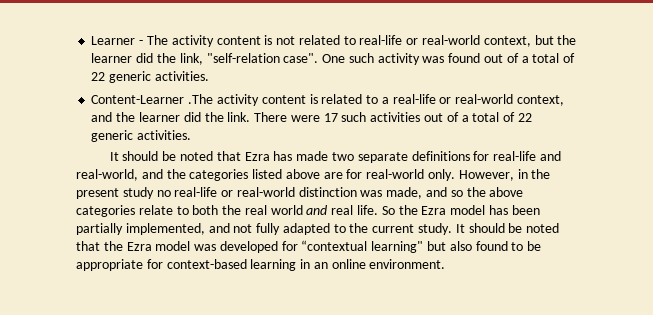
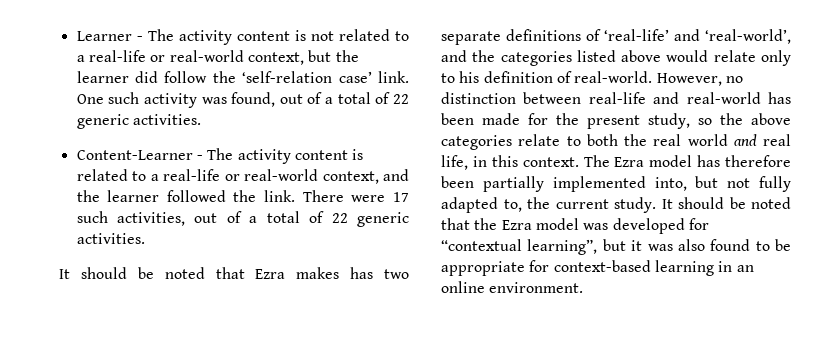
- Learner - The activity content is not related to real-life or real-world context, but the learner did the link, "self-relation case".
+ Learner - The activity content is not related to a real-life or real-world context, but the learner did follow the ‘self-relation case’ link.
- One such activity was found out of a total of 22 generic activities.
+ One such activity was found, out of a total of 22 generic activities.
- Content-Learner .The activity content is related to a real-life or real-world context, and the learner did the link.
+ Content-Learner - The activity content is related to a real-life or real-world context, and the learner followed the link.
- There were 17 such activities out of a total of 22 generic activities.
+ There were 17 such activities, out of a total of 22 generic activities.
- It should be noted that Ezra has made two separate definitions for real-life and real-world, and the categories listed above are for real-world only. However, in the present study no real-life or real-world distinction was made, and so the above categories relate to both the real world and real life. So the Ezra model has been partially implemented, and not fully adapted to the current study.
+ It should be noted that Ezra makes has two separate definitions of ‘real-life’ and ‘real-world’, and the categories listed above would relate only to his definition of real-world. However, no distinction between real-life and real-world has been made for the present study, so the above categories relate to both the real world and real life, in this context. The Ezra model has therefore been partially implemented into, but not fully adapted to, the current study.
- It should be noted that the Ezra model was developed for “contextual learning" but also found to be appropriate for context-based learning in an online environment.
+ It should be noted that the Ezra model was developed for “contextual learning”, but it was also found to be appropriate for context-based learning in an online environment.

